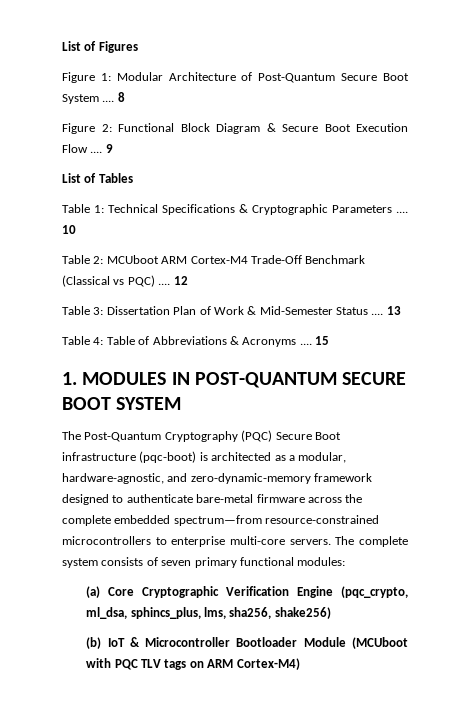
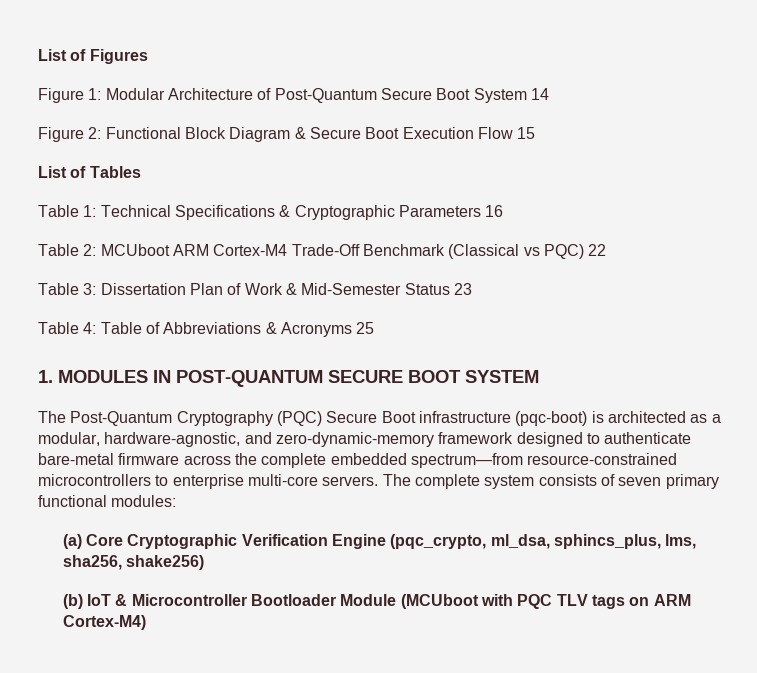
- Figure 1: Modular Architecture of Post-Quantum Secure Boot System .... 8
+ Figure 1: Modular Architecture of Post-Quantum Secure Boot System 14
- Figure 2: Functional Block Diagram & Secure Boot Execution Flow .... 9
+ Figure 2: Functional Block Diagram & Secure Boot Execution Flow 15
- Table 1: Technical Specifications & Cryptographic Parameters .... 10
+ Table 1: Technical Specifications & Cryptographic Parameters 16
- Table 2: MCUboot ARM Cortex-M4 Trade-Off Benchmark (Classical vs PQC) .... 12
+ Table 2: MCUboot ARM Cortex-M4 Trade-Off Benchmark (Classical vs PQC) 22
- Table 3: Dissertation Plan of Work & Mid-Semester Status .... 13
+ Table 3: Dissertation Plan of Work & Mid-Semester Status 23
- Table 4: Table of Abbreviations & Acronyms .... 15
+ Table 4: Table of Abbreviations & Acronyms 25

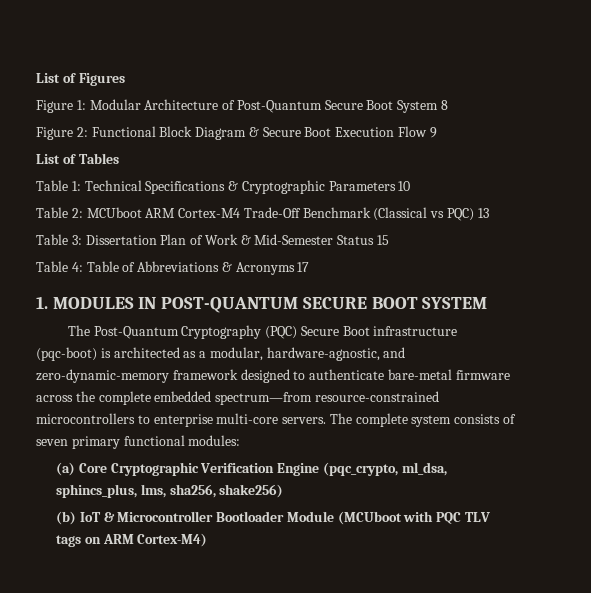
- Figure 1: Modular Architecture of Post-Quantum Secure Boot System 14
+ Figure 1: Modular Architecture of Post-Quantum Secure Boot System 8
- Figure 2: Functional Block Diagram & Secure Boot Execution Flow 15
+ Figure 2: Functional Block Diagram & Secure Boot Execution Flow 9
- Table 1: Technical Specifications & Cryptographic Parameters 16
+ Table 1: Technical Specifications & Cryptographic Parameters 10
- Table 2: MCUboot ARM Cortex-M4 Trade-Off Benchmark (Classical vs PQC) 22
+ Table 2: MCUboot ARM Cortex-M4 Trade-Off Benchmark (Classical vs PQC) 13
- Table 3: Dissertation Plan of Work & Mid-Semester Status 23
+ Table 3: Dissertation Plan of Work & Mid-Semester Status 15
- Table 4: Table of Abbreviations & Acronyms 25
+ Table 4: Table of Abbreviations & Acronyms 17

